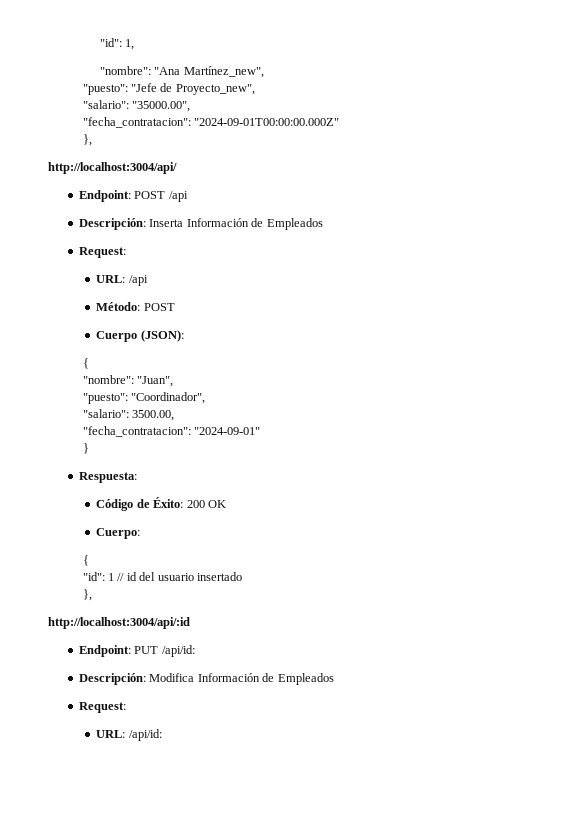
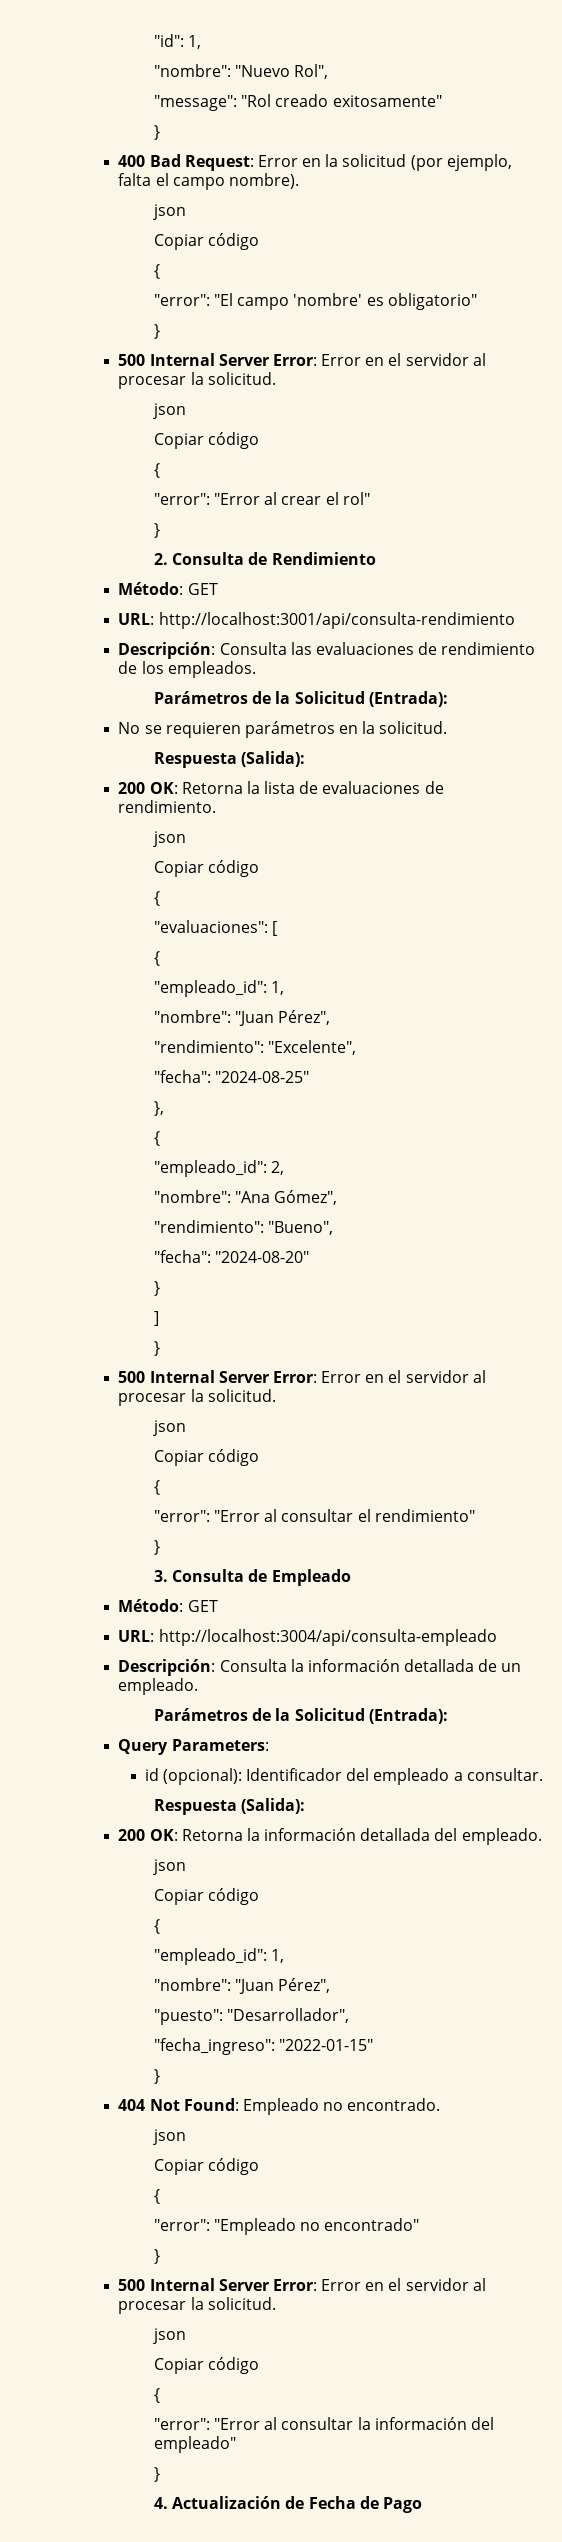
- "nombre": "Ana Martínez_new",
- "puesto": "Jefe de Proyecto_new",
- "salario": "35000.00",
- "fecha_contratacion": "2024-09-01T00:00:00.000Z"
+ "nombre": "Nuevo Rol",
+ "message": "Rol creado exitosamente"
+ }
+ 400 Bad Request: Error en la solicitud (por ejemplo, falta el campo nombre).
+ json
+ Copiar código
+ {
+ "error": "El campo 'nombre' es obligatorio"
+ }
+ 500 Internal Server Error: Error en el servidor al procesar la solicitud.
+ json
+ Copiar código
+ {
+ "error": "Error al crear el rol"
+ }
+ 2. Consulta de Rendimiento
+ Método: GET
+ URL: http://localhost:3001/api/consulta-rendimiento
+ Descripción: Consulta las evaluaciones de rendimiento de los empleados.
+ Parámetros de la Solicitud (Entrada):
+ No se requieren parámetros en la solicitud.
+ Respuesta (Salida):
+ 200 OK: Retorna la lista de evaluaciones de rendimiento.
+ json
+ Copiar código
+ {
+ "evaluaciones": [
+ {
+ "empleado_id": 1,
+ "nombre": "Juan Pérez",
+ "rendimiento": "Excelente",
+ "fecha": "2024-08-25"
  },
- http://localhost:3004/api/
- Endpoint: POST /api
- Descripción: Inserta Información de Empleados
- Request:
- URL: /api
- Método: POST
- Cuerpo (JSON):
  {
- "nombre": "Juan",
- "puesto": "Coordinador",
- "salario": 3500.00,
- "fecha_contratacion": "2024-09-01"
+ "empleado_id": 2,
+ "nombre": "Ana Gómez",
+ "rendimiento": "Bueno",
+ "fecha": "2024-08-20"
  }
- Respuesta:
- Código de Éxito: 200 OK
- Cuerpo:
+ ]
+ }
+ 500 Internal Server Error: Error en el servidor al procesar la solicitud.
+ json
+ Copiar código
  {
- "id": 1 // id del usuario insertado
- },
- http://localhost:3004/api/:id
- Endpoint: PUT /api/id:
- Descripción: Modifica Información de Empleados
- Request:
- URL: /api/id:
+ "error": "Error al consultar el rendimiento"
+ }
+ 3. Consulta de Empleado
+ Método: GET
+ URL: http://localhost:3004/api/consulta-empleado
+ Descripción: Consulta la información detallada de un empleado.
+ Parámetros de la Solicitud (Entrada):
+ Query Parameters:
+ id (opcional): Identificador del empleado a consultar.
+ Respuesta (Salida):
+ 200 OK: Retorna la información detallada del empleado.
+ json
+ Copiar código
+ {
+ "empleado_id": 1,
+ "nombre": "Juan Pérez",
+ "puesto": "Desarrollador",
+ "fecha_ingreso": "2022-01-15"
+ }
+ 404 Not Found: Empleado no encontrado.
+ json
+ Copiar código
+ {
+ "error": "Empleado no encontrado"
+ }
+ 500 Internal Server Error: Error en el servidor al procesar la solicitud.
+ json
+ Copiar código
+ {
+ "error": "Error al consultar la información del empleado"
+ }
+ 4. Actualización de Fecha de Pago

